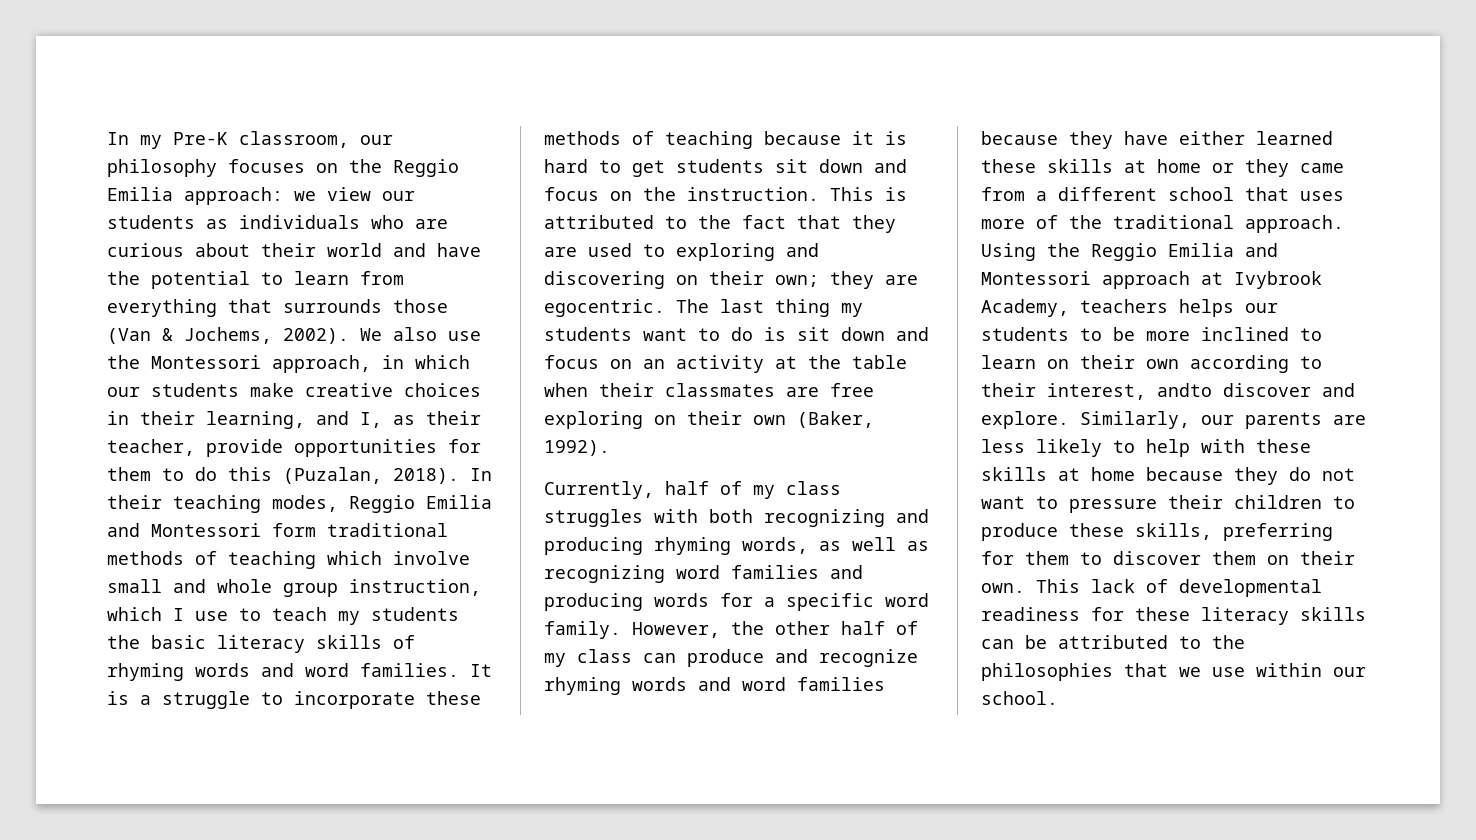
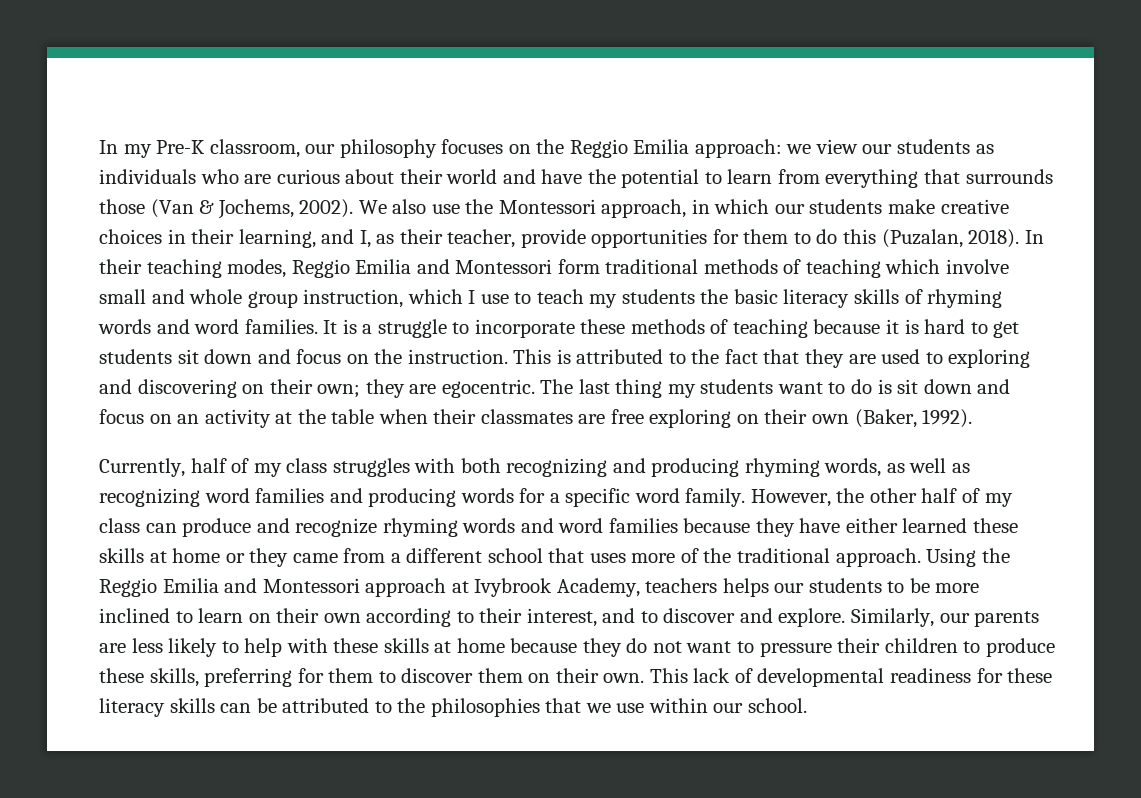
- Using the Reggio Emilia and Montessori approach at Ivybrook Academy, teachers helps our students to be more inclined to learn on their own according to their interest, andto discover and explore.
+ Using the Reggio Emilia and Montessori approach at Ivybrook Academy, teachers helps our students to be more inclined to learn on their own according to their interest, and to discover and explore.

